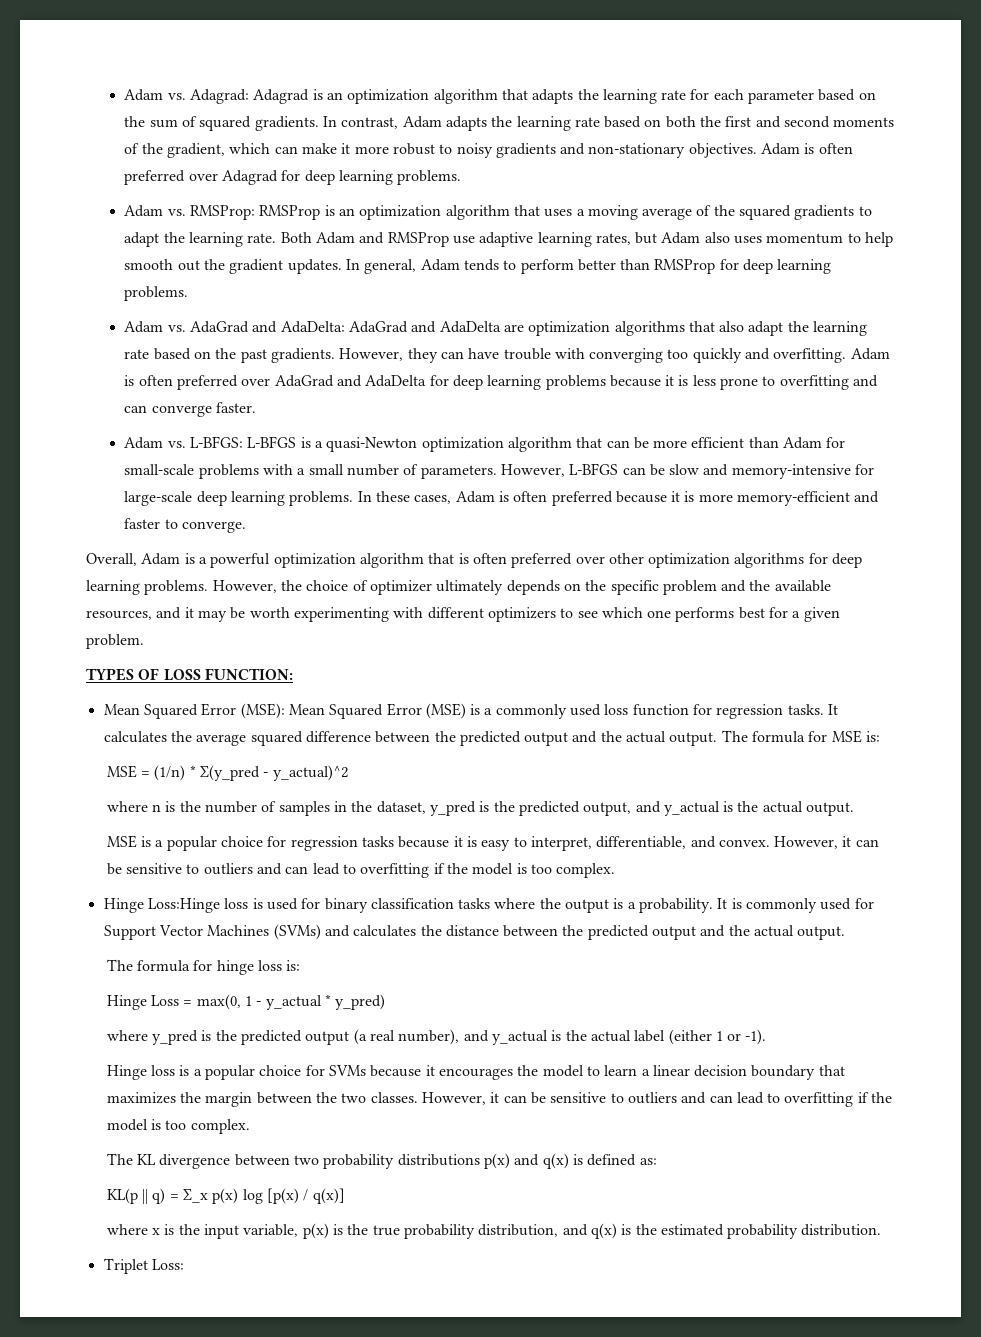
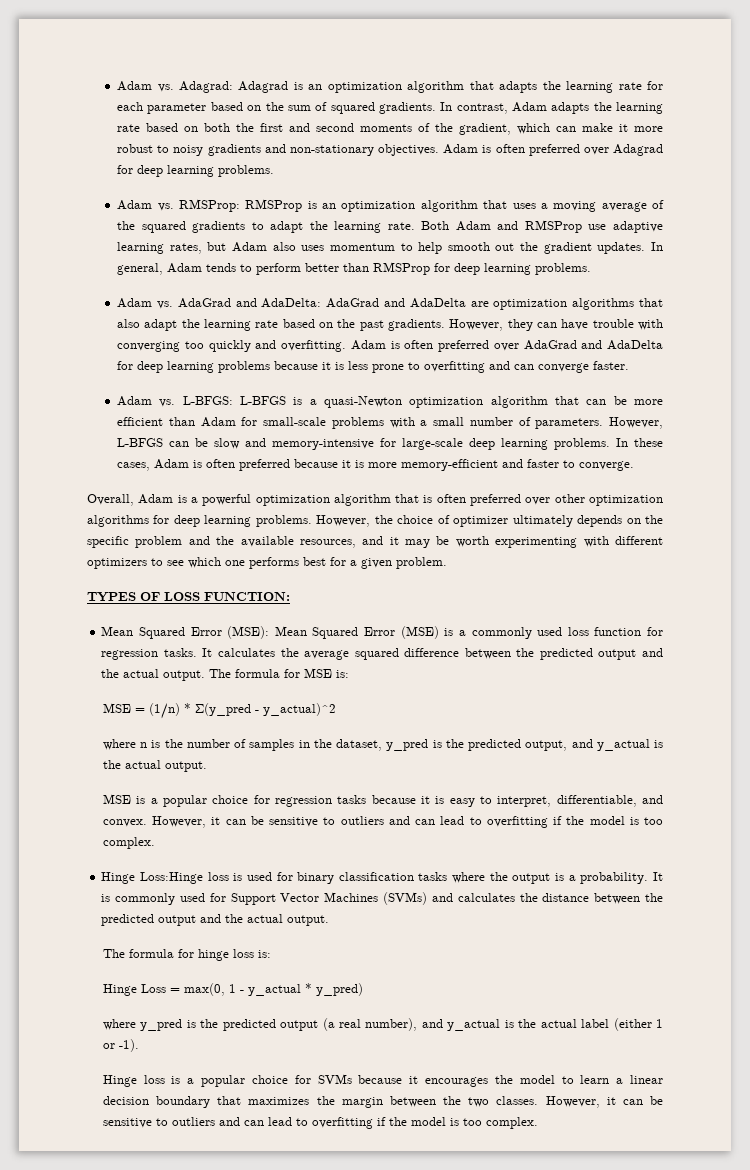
- The KL divergence between two probability distributions p(x) and q(x) is defined as:
- KL(p || q) = Σ_x p(x) log [p(x) / q(x)]
- where x is the input variable, p(x) is the true probability distribution, and q(x) is the estimated probability distribution.
- Triplet Loss:

